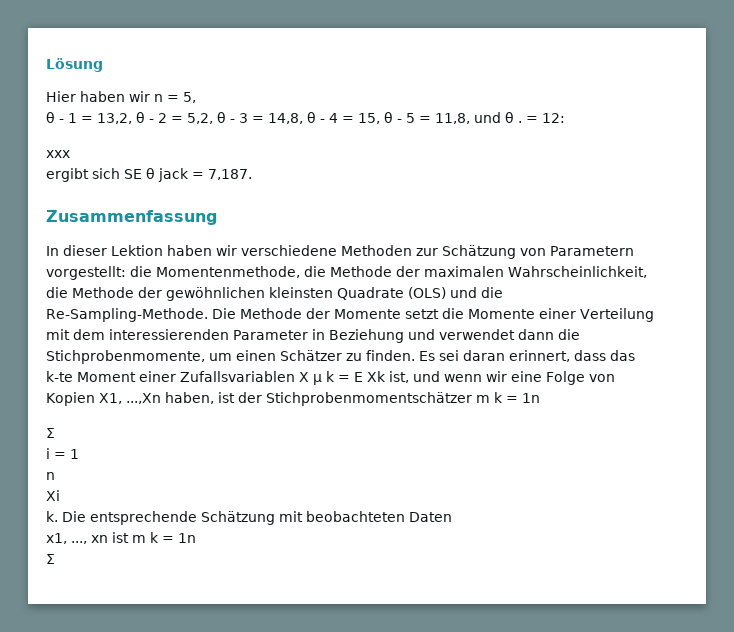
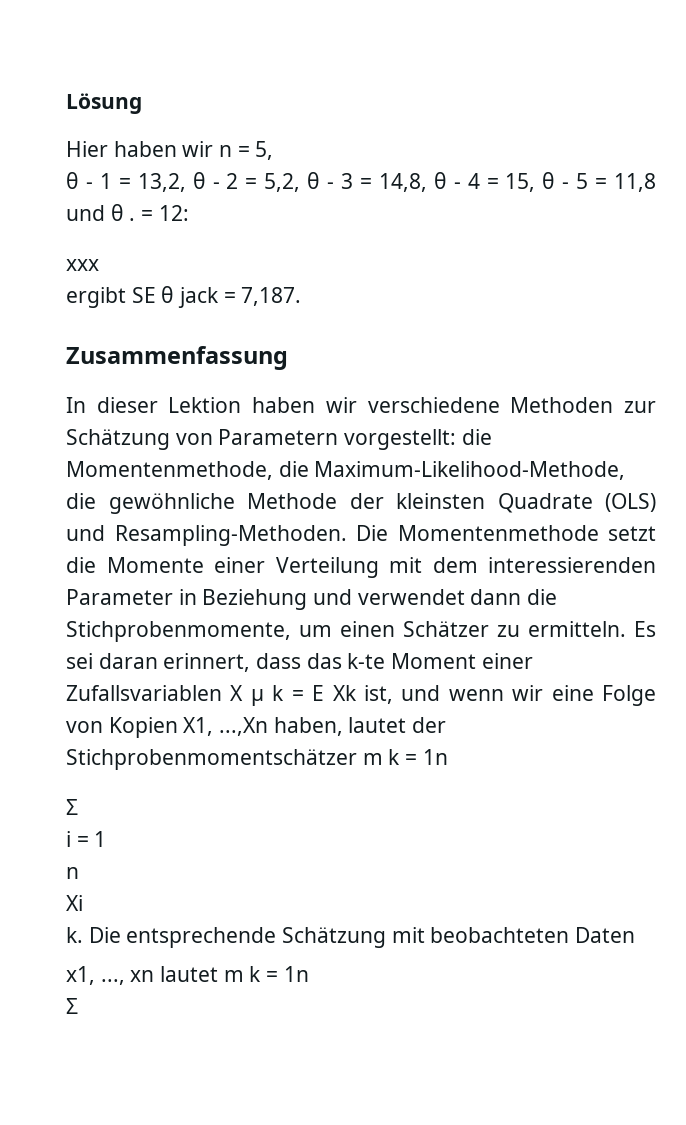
- θ - 1 = 13,2, θ - 2 = 5,2, θ - 3 = 14,8, θ - 4 = 15, θ - 5 = 11,8, und θ .
+ θ - 1 = 13,2, θ - 2 = 5,2, θ - 3 = 14,8, θ - 4 = 15, θ - 5 = 11,8 und θ .
- ergibt sich SE θ jack = 7,187.
+ ergibt SE θ jack = 7,187.
- In dieser Lektion haben wir verschiedene Methoden zur Schätzung von Parametern vorgestellt: die Momentenmethode, die Methode der maximalen Wahrscheinlichkeit, die Methode der gewöhnlichen kleinsten Quadrate (OLS) und die Re-Sampling-Methode. Die Methode der Momente setzt die Momente einer Verteilung mit dem interessierenden Parameter in Beziehung und verwendet dann die Stichprobenmomente, um einen Schätzer zu finden.
+ In dieser Lektion haben wir verschiedene Methoden zur Schätzung von Parametern vorgestellt: die Momentenmethode, die Maximum-Likelihood-Methode, die gewöhnliche Methode der kleinsten Quadrate (OLS) und Resampling-Methoden. Die Momentenmethode setzt die Momente einer Verteilung mit dem interessierenden Parameter in Beziehung und verwendet dann die Stichprobenmomente, um einen Schätzer zu ermitteln.
- Es sei daran erinnert, dass das k-te Moment einer Zufallsvariablen X μ k = E Xk ist, und wenn wir eine Folge von Kopien X1, ...,Xn haben, ist der Stichprobenmomentschätzer m k = 1n
+ Es sei daran erinnert, dass das k-te Moment einer Zufallsvariablen X μ k = E Xk ist, und wenn wir eine Folge von Kopien X1, ...,Xn haben, lautet der Stichprobenmomentschätzer m k = 1n
- x1, ..., xn ist m k = 1n
+ x1, ..., xn lautet m k = 1n

